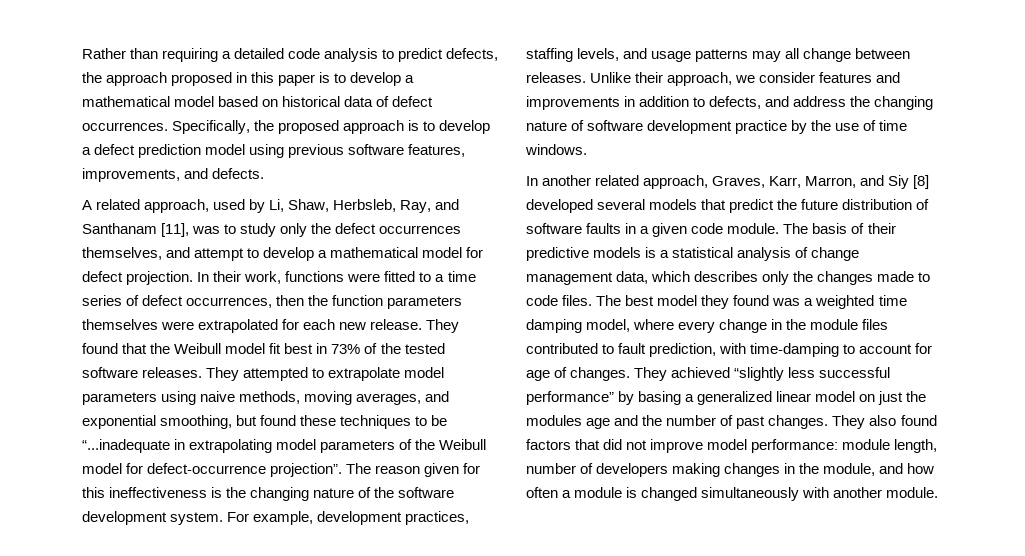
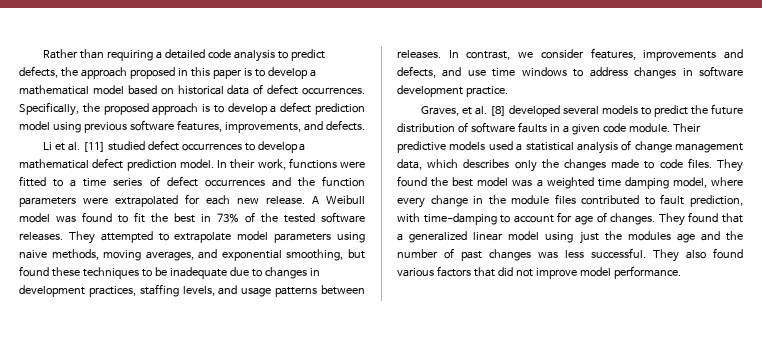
- A related approach, used by Li, Shaw, Herbsleb, Ray, and Santhanam [11], was to study only the defect occurrences themselves, and attempt to develop a mathematical model for defect projection.
+ Li et al. [11] studied defect occurrences to develop a mathematical defect prediction model.
- In their work, functions were fitted to a time series of defect occurrences, then the function parameters themselves were extrapolated for each new release.
+ In their work, functions were fitted to a time series of defect occurrences and the function parameters were extrapolated for each new release.
- They found that the Weibull model fit best in 73% of the tested software releases.
+ A Weibull model was found to fit the best in 73% of the tested software releases.
- They attempted to extrapolate model parameters using naive methods, moving averages, and exponential smoothing, but found these techniques to be “...inadequate in extrapolating model parameters of the Weibull model for defect-occurrence projection”. The reason given for this ineffectiveness is the changing nature of the software development system. For example, development practices, staffing levels, and usage patterns may all change between releases. Unlike their approach, we consider features and improvements in addition to defects, and address the changing nature of software development practice by the use of time windows.
- In another related approach, Graves, Karr, Marron, and Siy [8] developed several models that predict the future distribution of software faults in a given code module.
+ They attempted to extrapolate model parameters using naive methods, moving averages, and exponential smoothing, but found these techniques to be inadequate due to changes in development practices, staffing levels, and usage patterns between releases. In contrast, we consider features, improvements and defects, and use time windows to address changes in software development practice.
+ Graves, et al. [8] developed several models to predict the future distribution of software faults in a given code module.
- The basis of their predictive models is a statistical analysis of change management data, which describes only the changes made to code files.
+ Their predictive models used a statistical analysis of change management data, which describes only the changes made to code files.
- The best model they found was a weighted time damping model, where every change in the module files contributed to fault prediction, with time-damping to account for age of changes.
+ They found the best model was a weighted time damping model, where every change in the module files contributed to fault prediction, with time-damping to account for age of changes.
- They achieved “slightly less successful performance” by basing a generalized linear model on just the modules age and the number of past changes.
+ They found that a generalized linear model using just the modules age and the number of past changes was less successful.
- They also found factors that did not improve model performance: module length, number of developers making changes in the module, and how often a module is changed simultaneously with another module.
+ They also found various factors that did not improve model performance.

